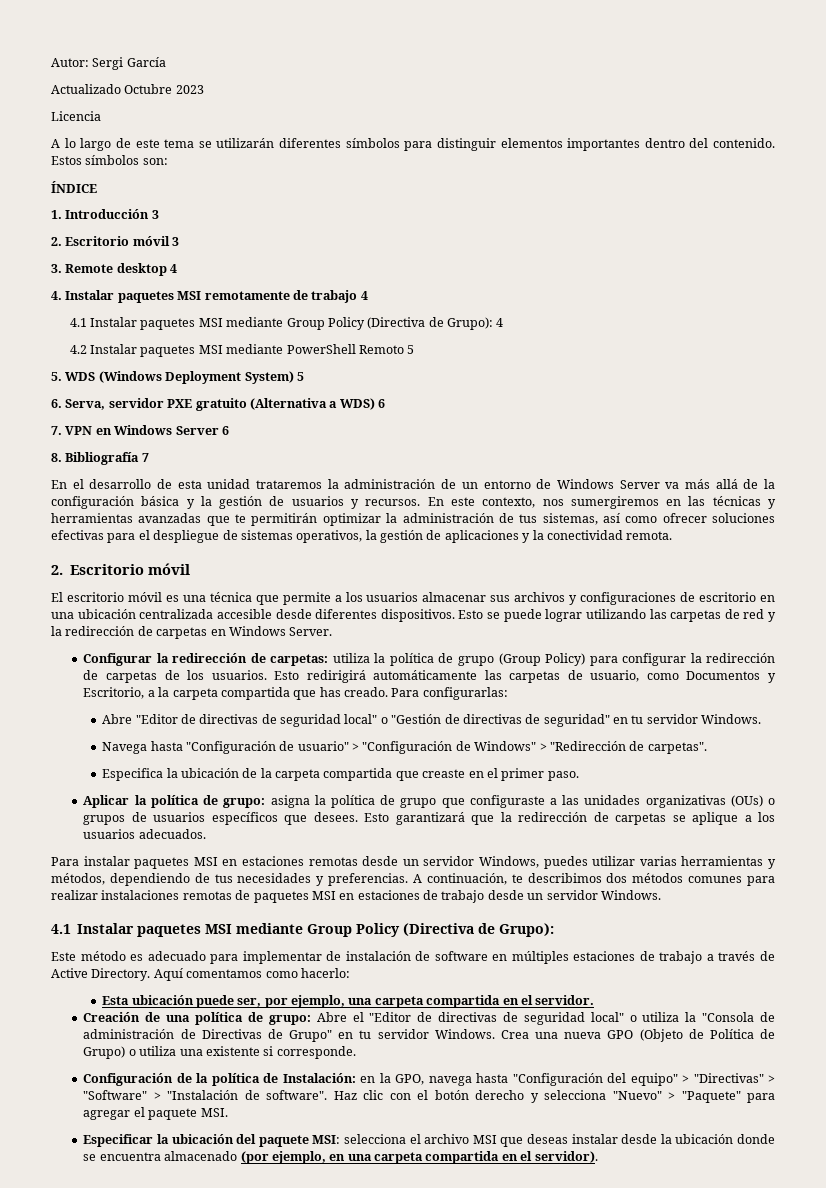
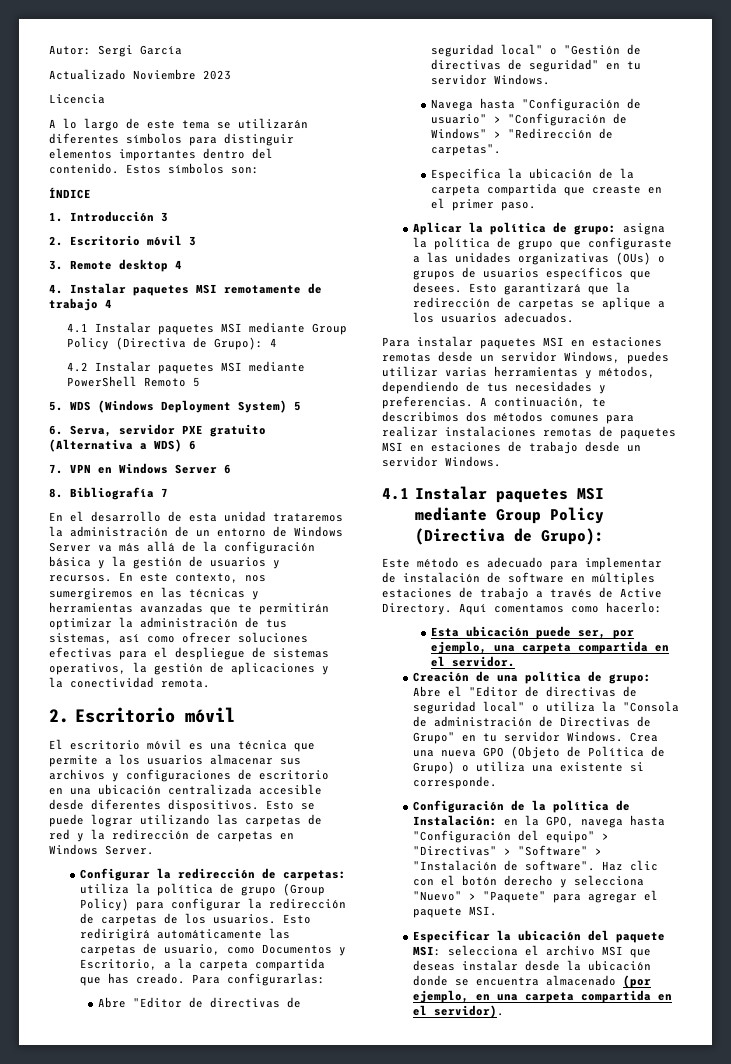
- Actualizado Octubre 2023
+ Actualizado Noviembre 2023

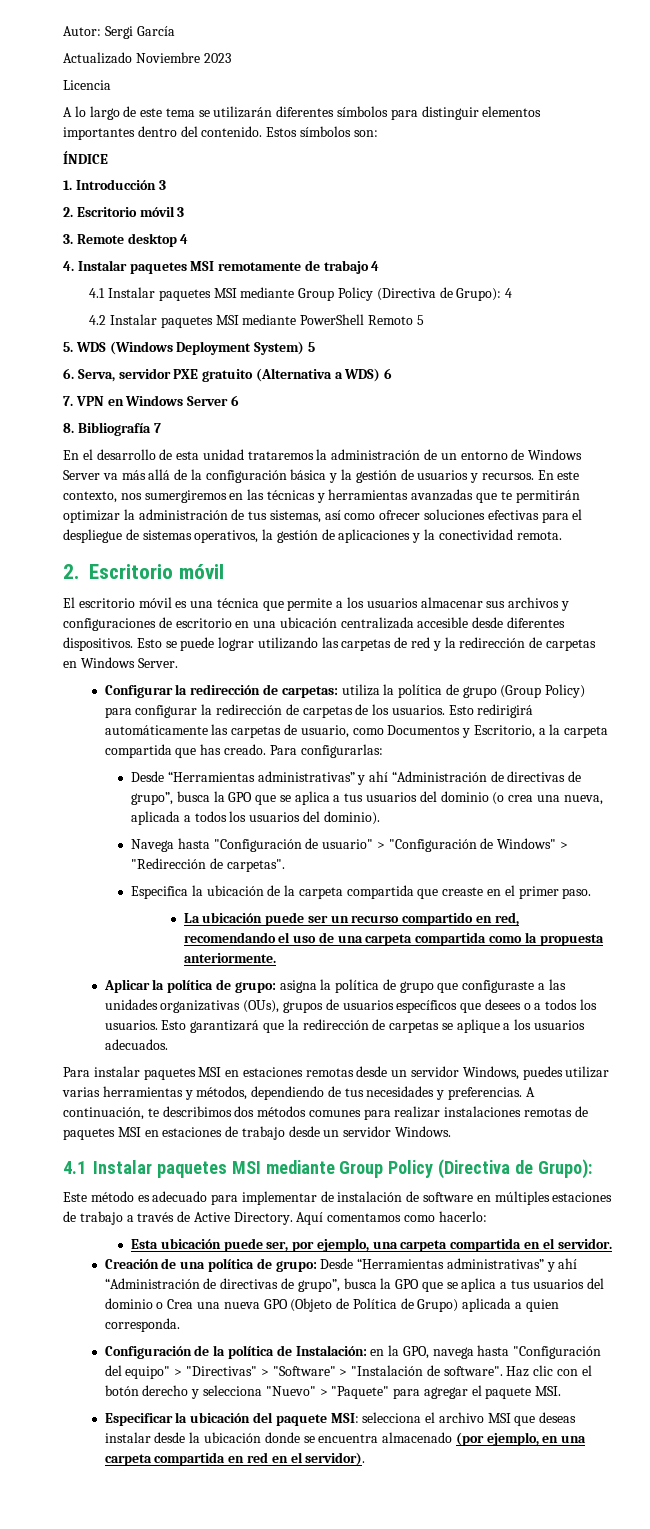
- Abre "Editor de directivas de seguridad local" o "Gestión de directivas de seguridad" en tu servidor Windows.
+ Desde “Herramientas administrativas” y ahí “Administración de directivas de grupo”, busca la GPO que se aplica a tus usuarios del dominio (o crea una nueva, aplicada a todos los usuarios del dominio).
+ La ubicación puede ser un recurso compartido en red, recomendando el uso de una carpeta compartida como la propuesta anteriormente.
- Aplicar la política de grupo: asigna la política de grupo que configuraste a las unidades organizativas (OUs) o grupos de usuarios específicos que desees.
+ Aplicar la política de grupo: asigna la política de grupo que configuraste a las unidades organizativas (OUs), grupos de usuarios específicos que desees o a todos los usuarios.
- Creación de una política de grupo: Abre el "Editor de directivas de seguridad local" o utiliza la "Consola de administración de Directivas de Grupo" en tu servidor Windows. Crea una nueva GPO (Objeto de Política de Grupo) o utiliza una existente si corresponde.
+ Creación de una política de grupo: Desde “Herramientas administrativas” y ahí “Administración de directivas de grupo”, busca la GPO que se aplica a tus usuarios del dominio o Crea una nueva GPO (Objeto de Política de Grupo) aplicada a quien corresponda.
- Especificar la ubicación del paquete MSI: selecciona el archivo MSI que deseas instalar desde la ubicación donde se encuentra almacenado (por ejemplo, en una carpeta compartida en el servidor).
+ Especificar la ubicación del paquete MSI: selecciona el archivo MSI que deseas instalar desde la ubicación donde se encuentra almacenado (por ejemplo, en una carpeta compartida en red en el servidor).

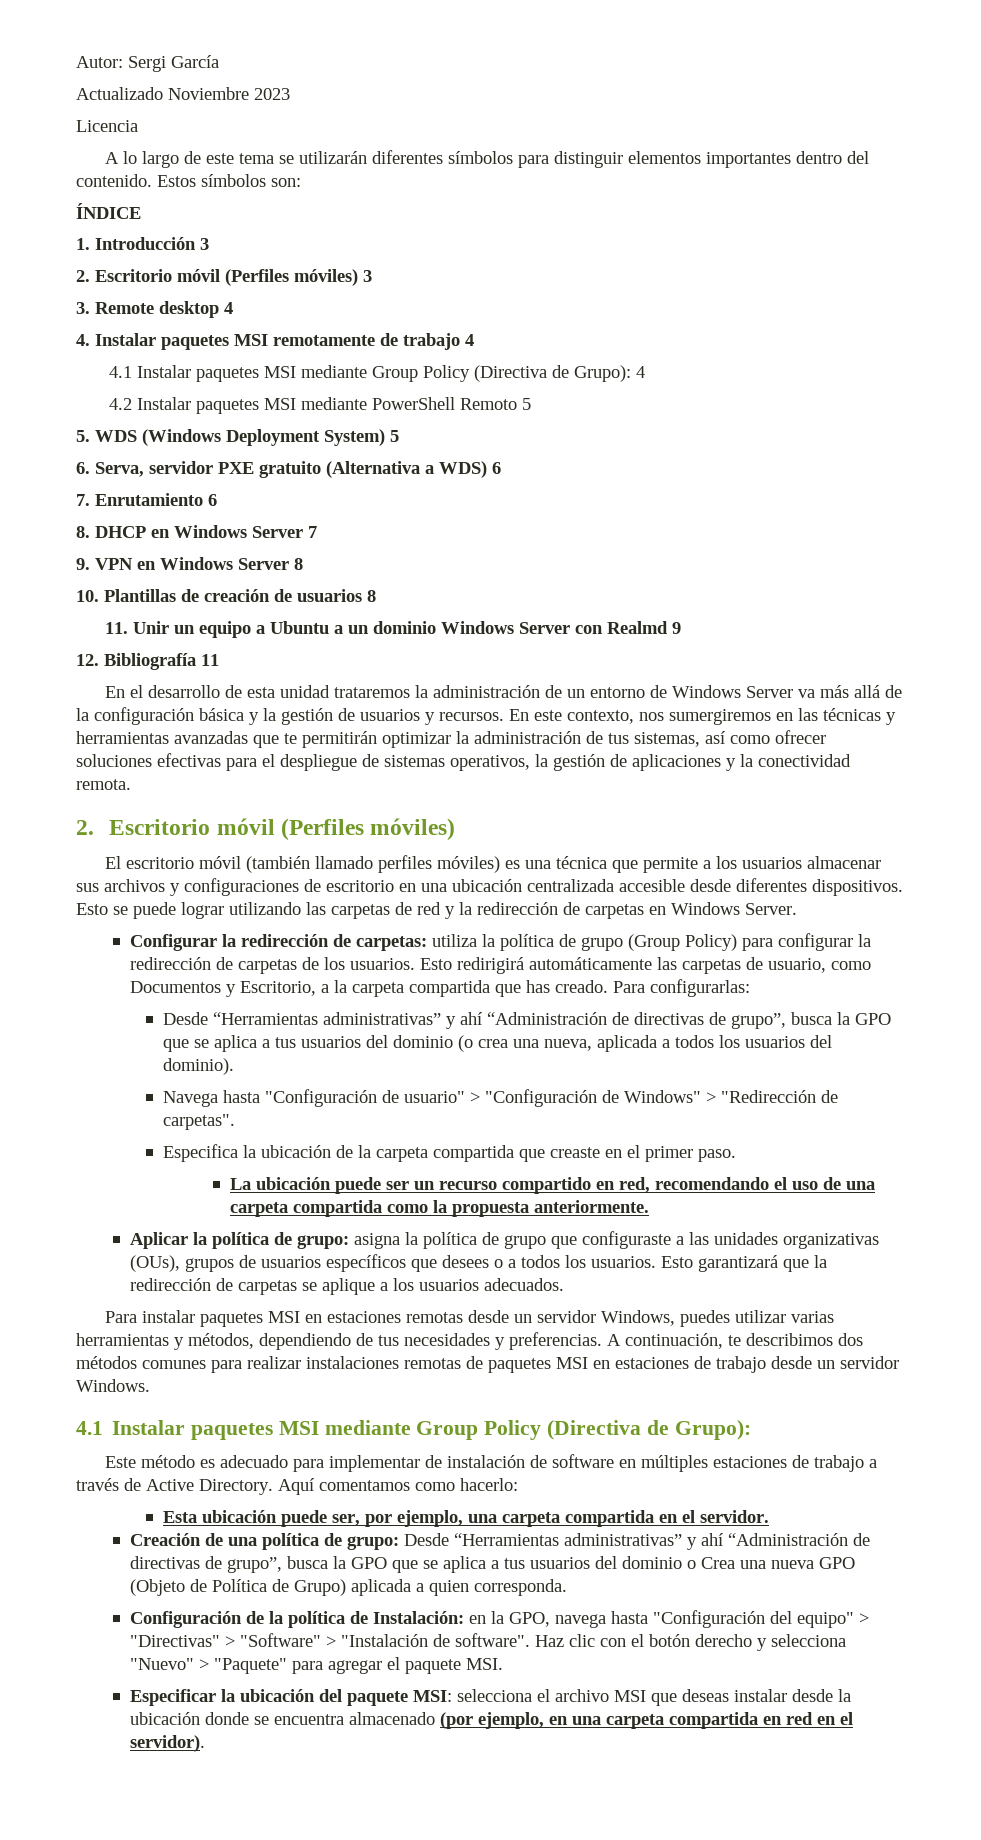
- 2. Escritorio móvil 3
+ 2. Escritorio móvil (Perfiles móviles) 3
- 7. VPN en Windows Server 6
- 8. Bibliografía 7
+ 7. Enrutamiento 6
+ 8. DHCP en Windows Server 7
+ 9. VPN en Windows Server 8
+ 10. Plantillas de creación de usuarios 8
+ 11. Unir un equipo a Ubuntu a un dominio Windows Server con Realmd 9
+ 12. Bibliografía 11
  En este contexto, nos sumergiremos en las técnicas y herramientas avanzadas que te permitirán optimizar la administración de tus sistemas, así como ofrecer soluciones efectivas para el despliegue de sistemas operativos, la gestión de aplicaciones y la conectividad remota.
- 2. Escritorio móvil
+ 2. Escritorio móvil (Perfiles móviles)
- El escritorio móvil es una técnica que permite a los usuarios almacenar sus archivos y configuraciones de escritorio en una ubicación centralizada accesible desde diferentes dispositivos.
+ El escritorio móvil (también llamado perfiles móviles) es una técnica que permite a los usuarios almacenar sus archivos y configuraciones de escritorio en una ubicación centralizada accesible desde diferentes dispositivos.

